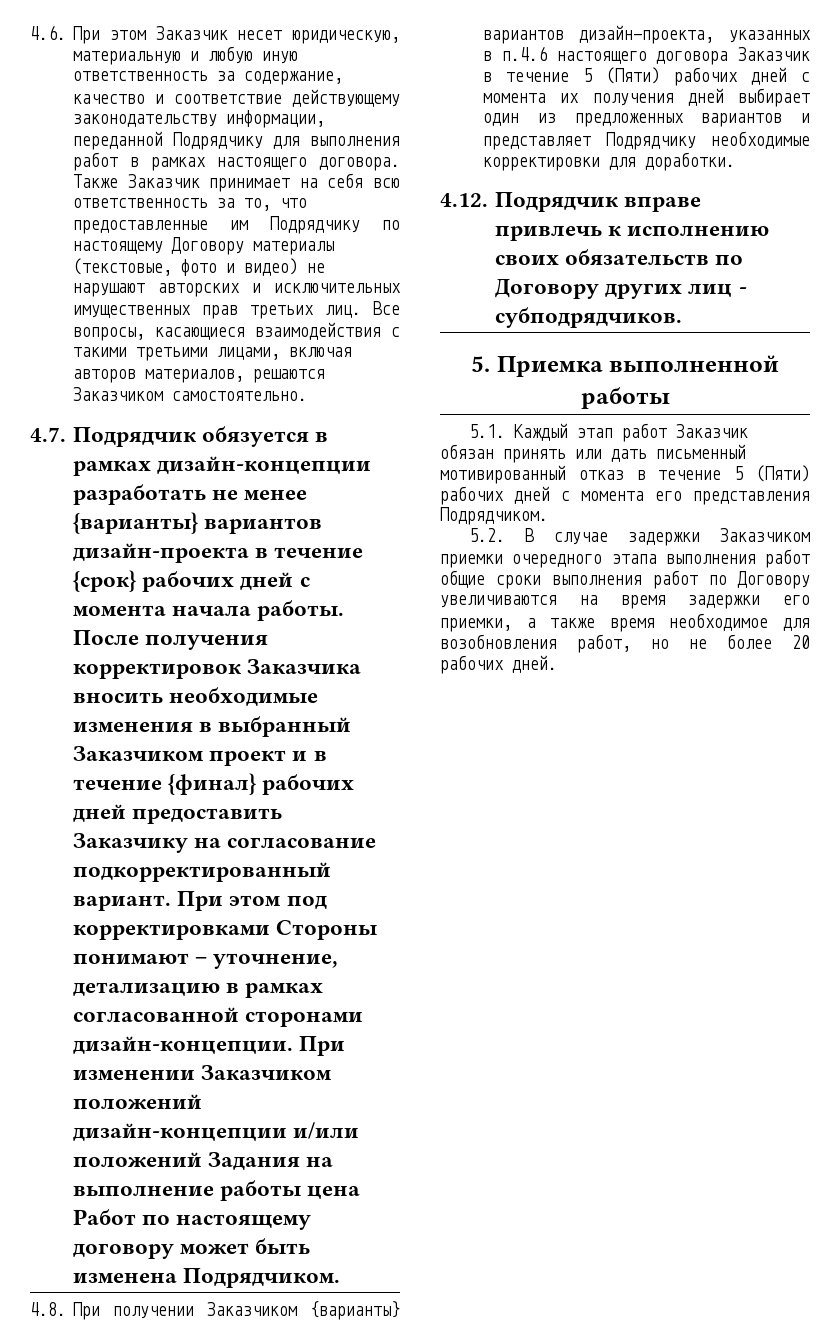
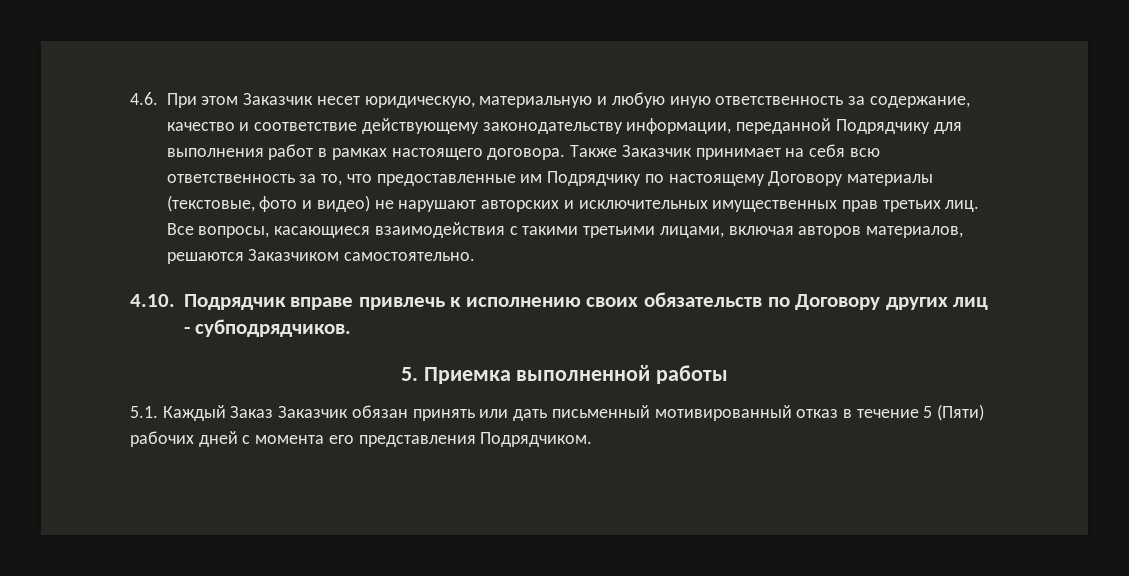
- 4.7. Подрядчик обязуется в рамках дизайн-концепции разработать не менее {варианты} вариантов дизайн-проекта в течение {срок} рабочих дней с момента начала работы. После получения корректировок Заказчика вносить необходимые изменения в выбранный Заказчиком проект и в течение {финал} рабочих дней предоставить Заказчику на согласование подкорректированный вариант. При этом под корректировками Стороны понимают – уточнение, детализацию в рамках согласованной сторонами дизайн-концепции. При изменении Заказчиком положений дизайн-концепции и/или положений Задания на выполнение работы цена Работ по настоящему договору может быть изменена Подрядчиком.
- 4.8. При получении Заказчиком {варианты} вариантов дизайн-проекта, указанных в п.4.6 настоящего договора Заказчик в течение 5 (Пяти) рабочих дней с момента их получения дней выбирает один из предложенных вариантов и представляет Подрядчику необходимые корректировки для доработки.
- 4.12. Подрядчик вправе привлечь к исполнению своих обязательств по Договору других лиц - субподрядчиков.
+ 4.10. Подрядчик вправе привлечь к исполнению своих обязательств по Договору других лиц - субподрядчиков.
- 5.1. Каждый этап работ Заказчик обязан принять или дать письменный мотивированный отказ в течение 5 (Пяти) рабочих дней с момента его представления Подрядчиком.
+ 5.1. Каждый Заказ Заказчик обязан принять или дать письменный мотивированный отказ в течение 5 (Пяти) рабочих дней с момента его представления Подрядчиком.
- 5.2. В случае задержки Заказчиком приемки очередного этапа выполнения работ общие сроки выполнения работ по Договору увеличиваются на время задержки его приемки, а также время необходимое для возобновления работ, но не более 20 рабочих дней.

